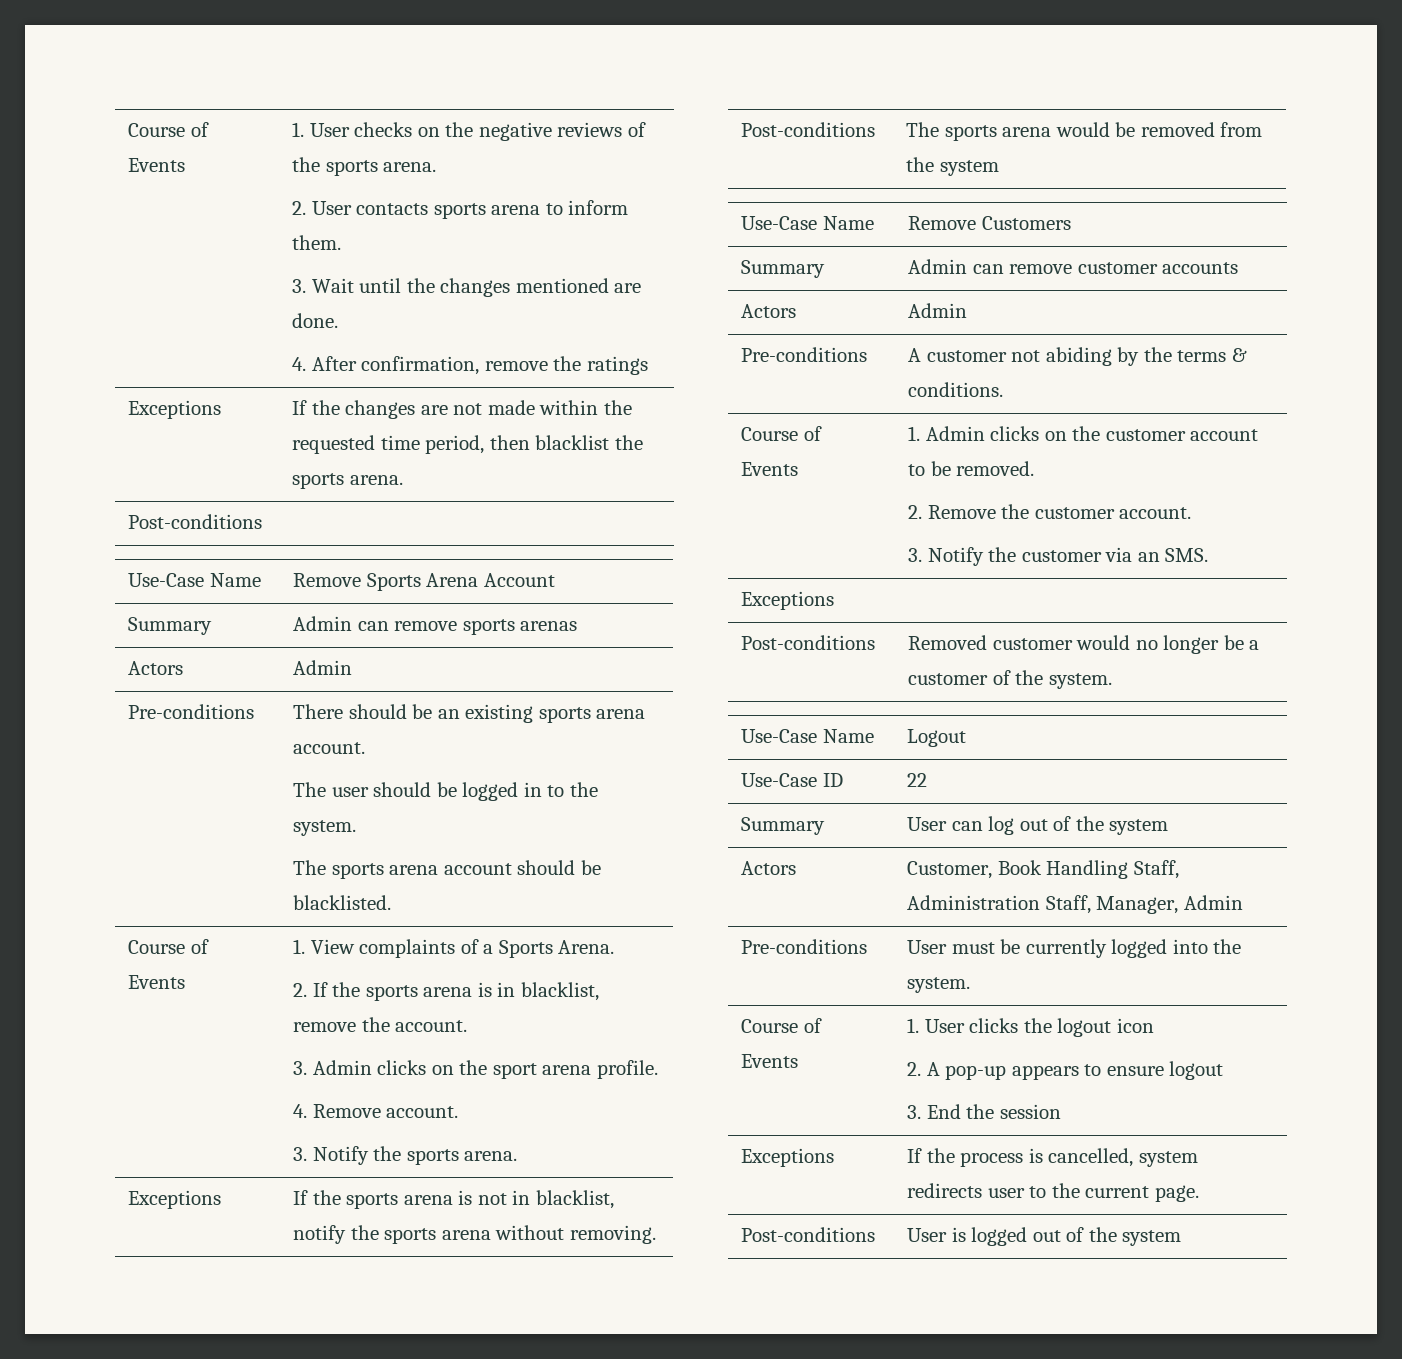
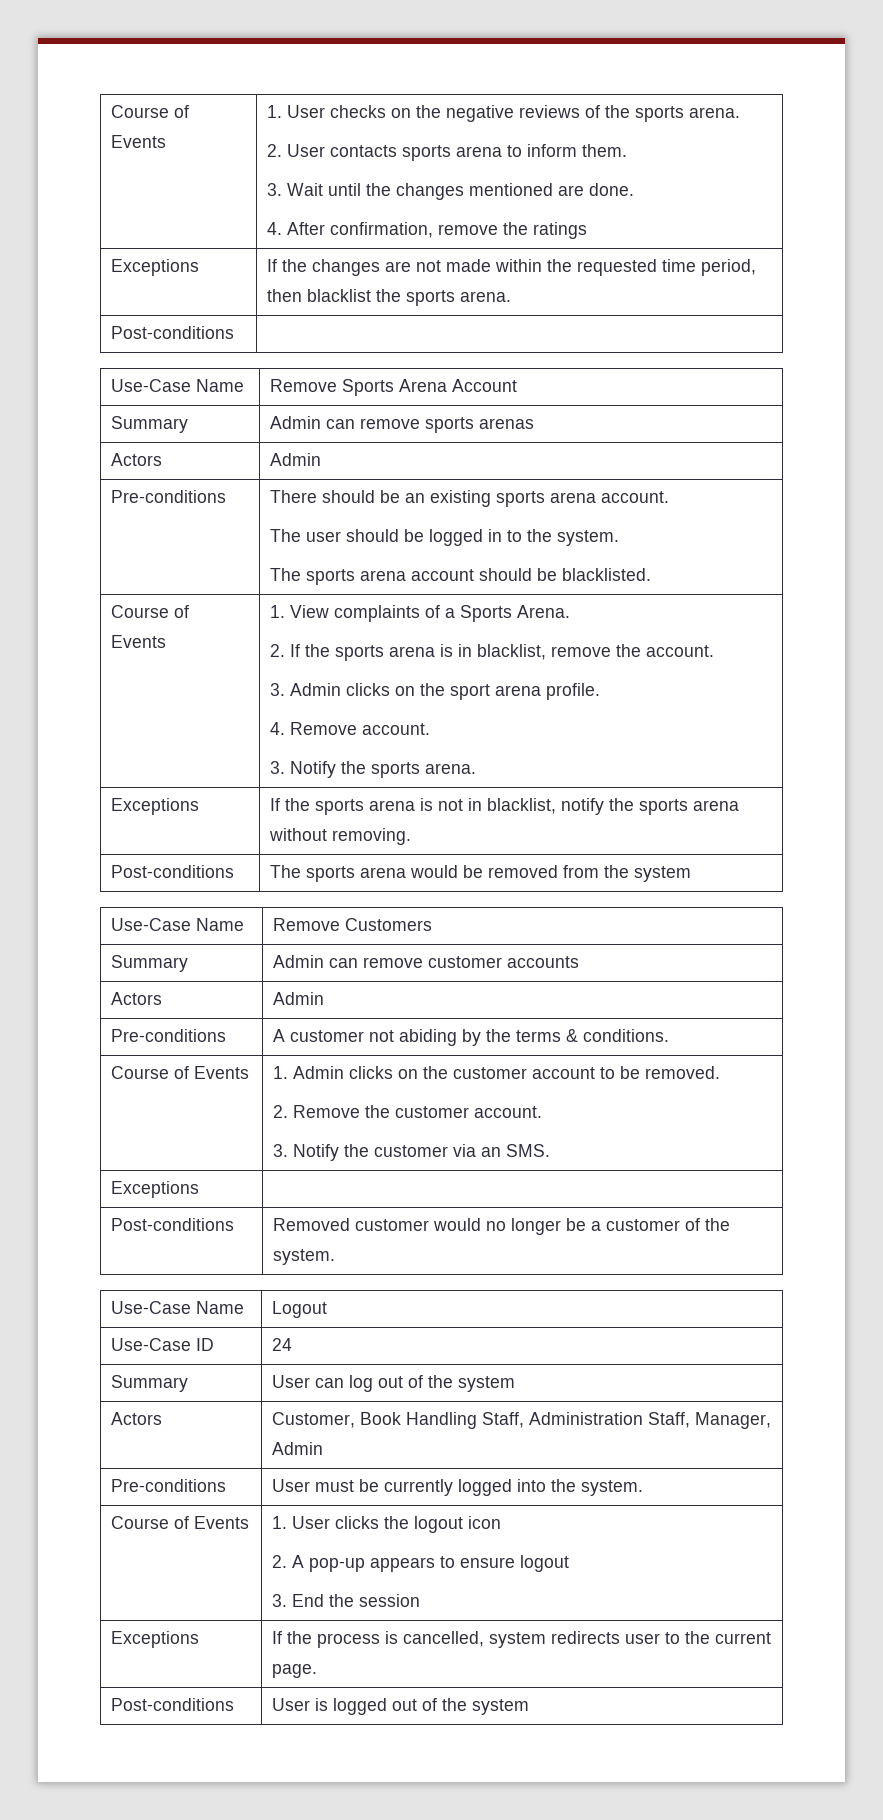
- Use-Case ID | 22
+ Use-Case ID | 24

